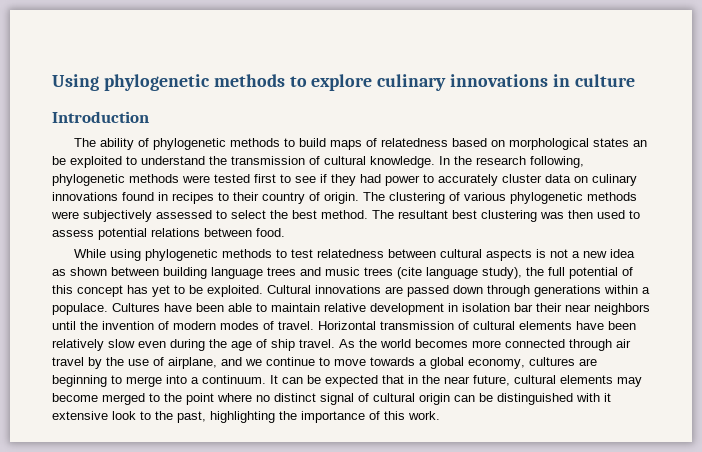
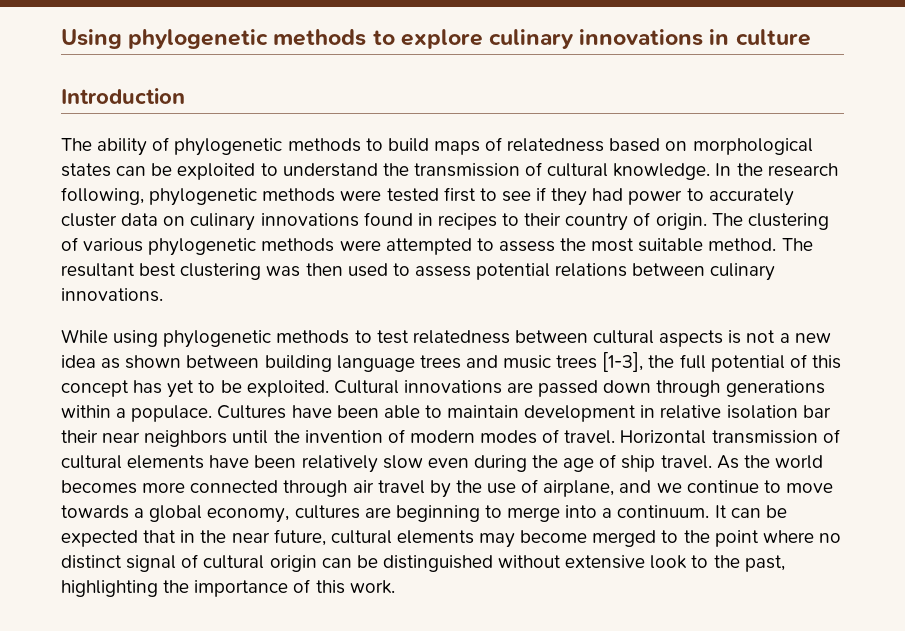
- The ability of phylogenetic methods to build maps of relatedness based on morphological states an be exploited to understand the transmission of cultural knowledge.
+ The ability of phylogenetic methods to build maps of relatedness based on morphological states can be exploited to understand the transmission of cultural knowledge.
- The clustering of various phylogenetic methods were subjectively assessed to select the best method.
+ The clustering of various phylogenetic methods were attempted to assess the most suitable method.
- The resultant best clustering was then used to assess potential relations between food.
+ The resultant best clustering was then used to assess potential relations between culinary innovations.
- While using phylogenetic methods to test relatedness between cultural aspects is not a new idea as shown between building language trees and music trees (cite language study), the full potential of this concept has yet to be exploited.
+ While using phylogenetic methods to test relatedness between cultural aspects is not a new idea as shown between building language trees and music trees [1-3], the full potential of this concept has yet to be exploited.
- Cultures have been able to maintain relative development in isolation bar their near neighbors until the invention of modern modes of travel.
+ Cultures have been able to maintain development in relative isolation bar their near neighbors until the invention of modern modes of travel.
- It can be expected that in the near future, cultural elements may become merged to the point where no distinct signal of cultural origin can be distinguished with it extensive look to the past, highlighting the importance of this work.
+ It can be expected that in the near future, cultural elements may become merged to the point where no distinct signal of cultural origin can be distinguished without extensive look to the past, highlighting the importance of this work.

